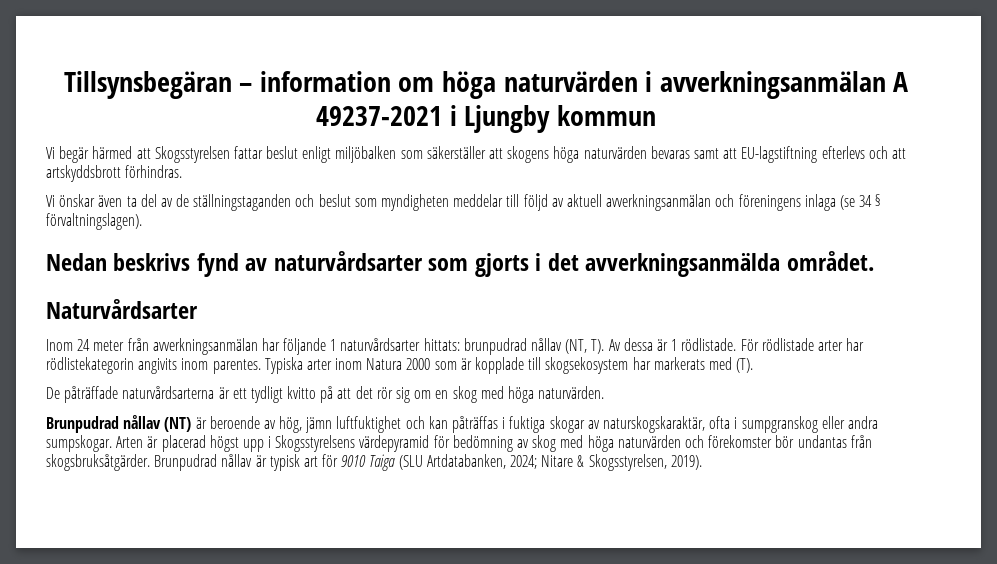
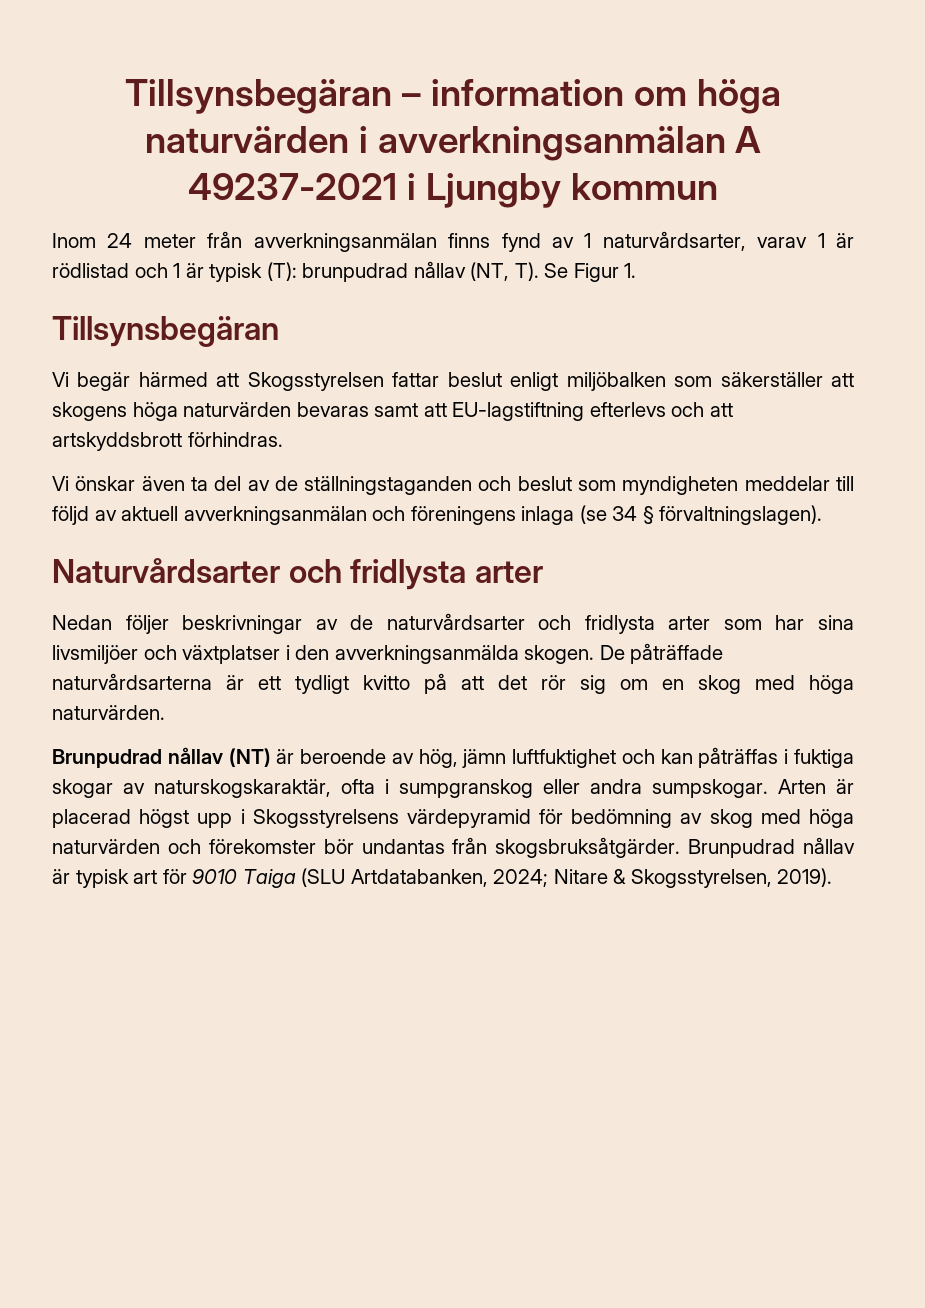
+ Inom 24 meter från avverkningsanmälan finns fynd av 1 naturvårdsarter, varav 1 är rödlistad och 1 är typisk (T): brunpudrad nållav (NT, T). Se Figur 1.
+ Tillsynsbegäran
- Nedan beskrivs fynd av naturvårdsarter som gjorts i det avverkningsanmälda området.
- Naturvårdsarter
- Inom 24 meter från avverkningsanmälan har följande 1 naturvårdsarter hittats: brunpudrad nållav (NT, T). Av dessa är 1 rödlistade. För rödlistade arter har rödlistekategorin angivits inom parentes. Typiska arter inom Natura 2000 som är kopplade till skogsekosystem har markerats med (T).
- De påträffade naturvårdsarterna är ett tydligt kvitto på att det rör sig om en skog med höga naturvärden.
+ Naturvårdsarter och fridlysta arter
+ Nedan följer beskrivningar av de naturvårdsarter och fridlysta arter som har sina livsmiljöer och växtplatser i den avverkningsanmälda skogen. De påträffade naturvårdsarterna är ett tydligt kvitto på att det rör sig om en skog med höga naturvärden.

